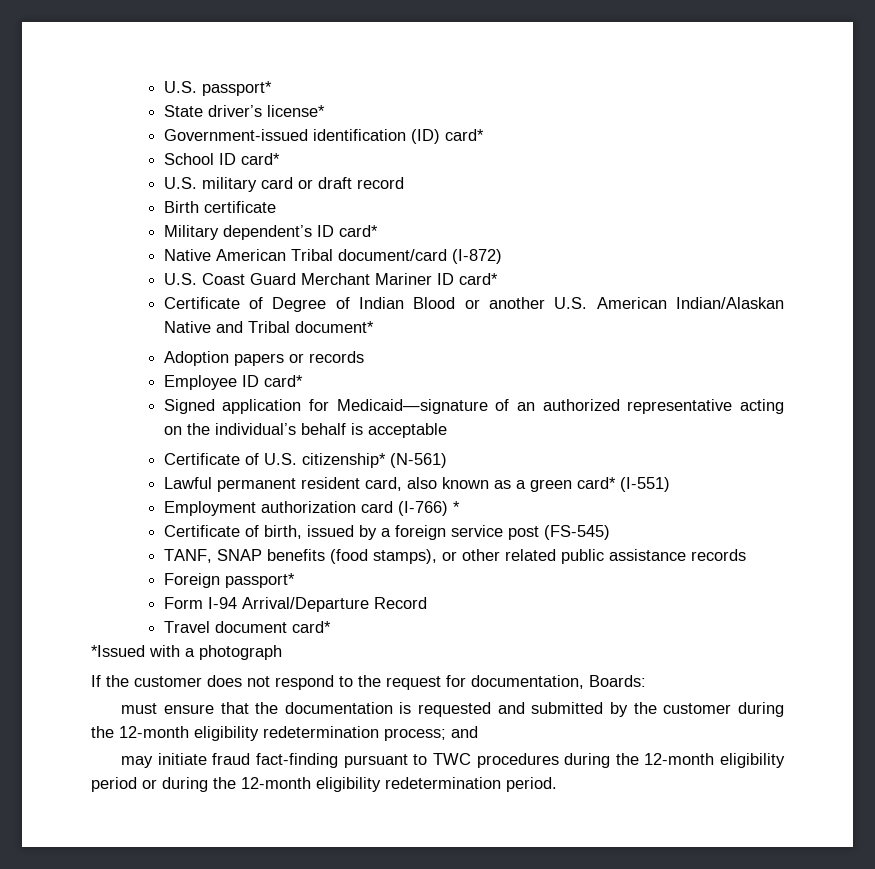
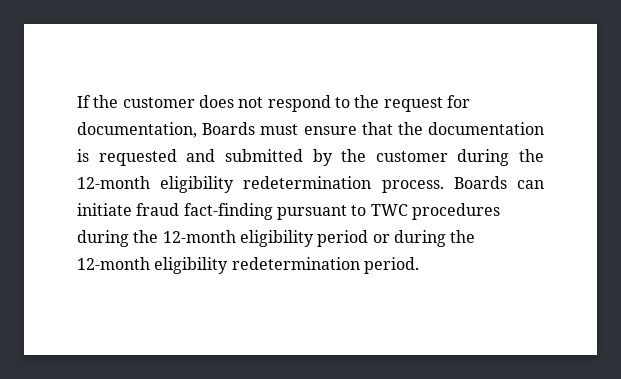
- U.S. passport*
- State driver’s license*
- Government-issued identification (ID) card*
- School ID card*
- U.S. military card or draft record
- Birth certificate
- Military dependent’s ID card*
- Native American Tribal document/card (I-872)
- U.S. Coast Guard Merchant Mariner ID card*
- Certificate of Degree of Indian Blood or another U.S. American Indian/Alaskan Native and Tribal document*
- Adoption papers or records
- Employee ID card*
- Signed application for Medicaid—signature of an authorized representative acting on the individual’s behalf is acceptable
- Certificate of U.S. citizenship* (N-561)
- Lawful permanent resident card, also known as a green card* (I-551)
- Employment authorization card (I-766) *
- Certificate of birth, issued by a foreign service post (FS-545)
- TANF, SNAP benefits (food stamps), or other related public assistance records
- Foreign passport*
- Form I-94 Arrival/Departure Record
- Travel document card*
- *Issued with a photograph
- If the customer does not respond to the request for documentation, Boards:
- must ensure that the documentation is requested and submitted by the customer during the 12-month eligibility redetermination process; and
- may initiate fraud fact-finding pursuant to TWC procedures during the 12-month eligibility period or during the 12-month eligibility redetermination period.
+ If the customer does not respond to the request for documentation, Boards must ensure that the documentation is requested and submitted by the customer during the 12-month eligibility redetermination process. Boards can initiate fraud fact-finding pursuant to TWC procedures during the 12-month eligibility period or during the 12-month eligibility redetermination period.

